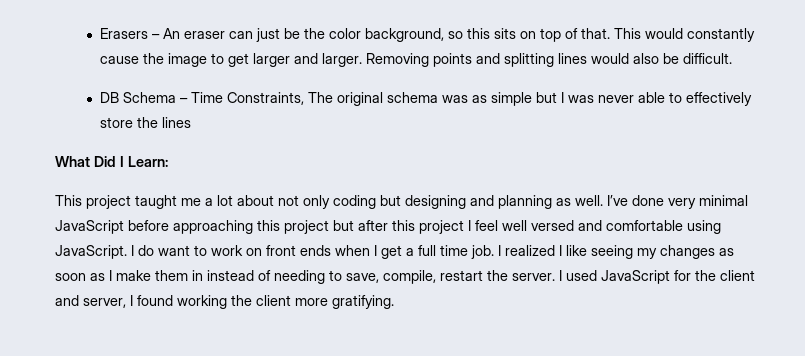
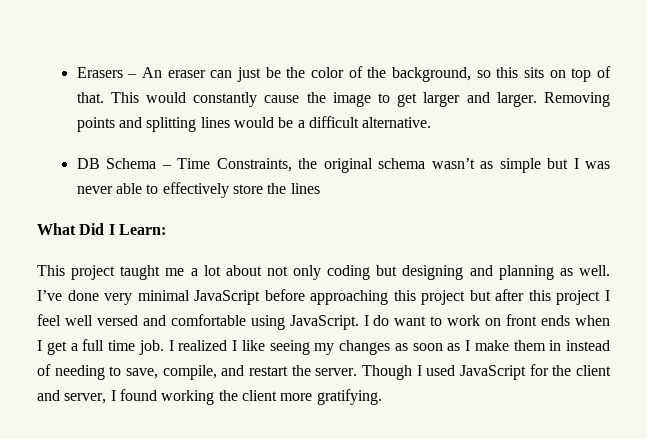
- Erasers – An eraser can just be the color background, so this sits on top of that.
+ Erasers – An eraser can just be the color of the background, so this sits on top of that.
- Removing points and splitting lines would also be difficult.
+ Removing points and splitting lines would be a difficult alternative.
- DB Schema – Time Constraints, The original schema was as simple but I was never able to effectively store the lines
+ DB Schema – Time Constraints, the original schema wasn’t as simple but I was never able to effectively store the lines
- I realized I like seeing my changes as soon as I make them in instead of needing to save, compile, restart the server.
+ I realized I like seeing my changes as soon as I make them in instead of needing to save, compile, and restart the server.
- I used JavaScript for the client and server, I found working the client more gratifying.
+ Though I used JavaScript for the client and server, I found working the client more gratifying.

